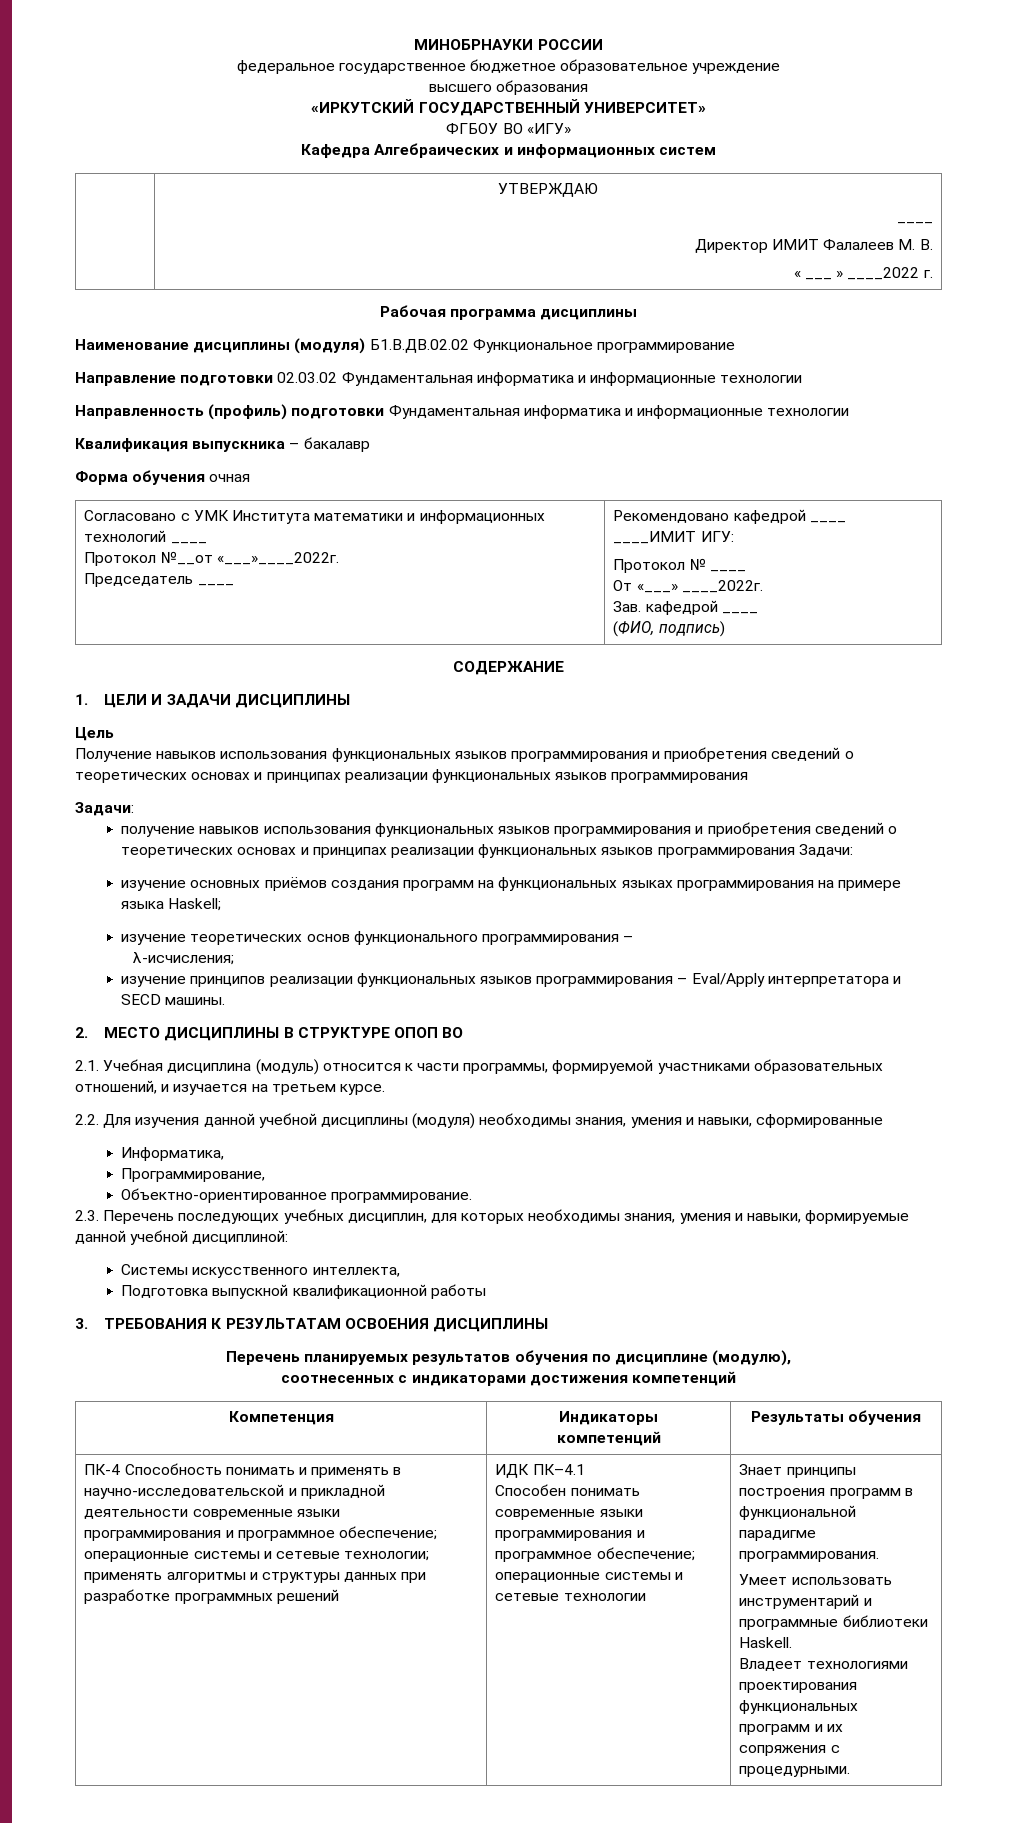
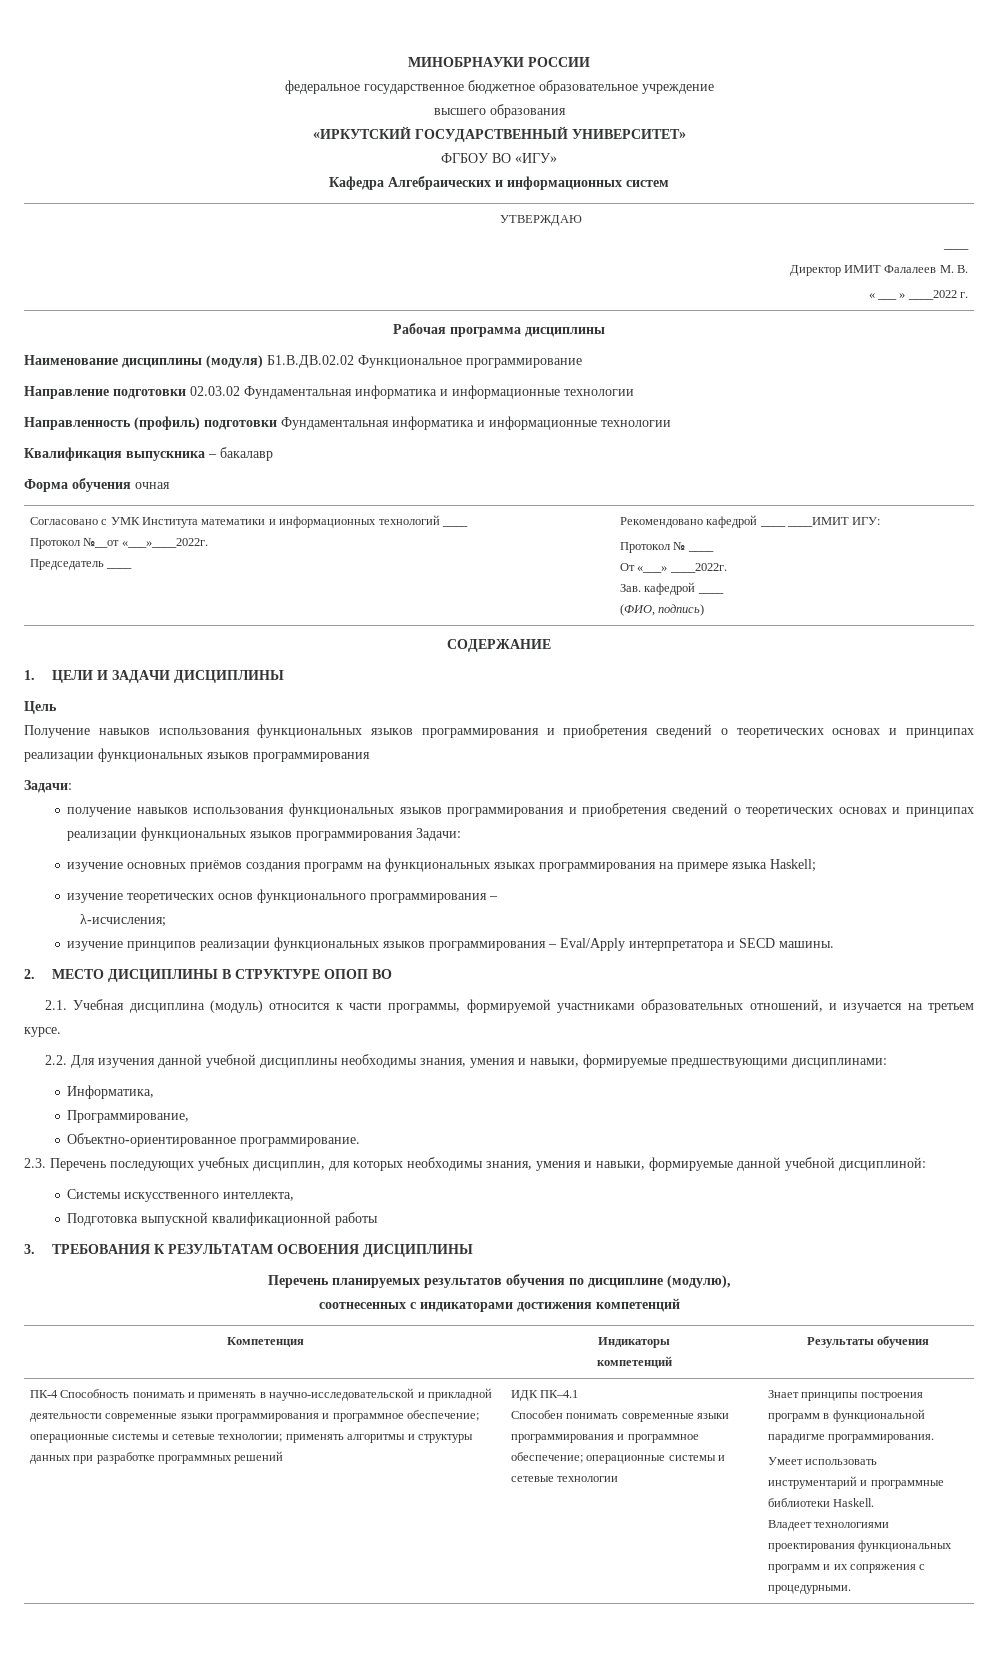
- 2.2. Для изучения данной учебной дисциплины (модуля) необходимы знания, умения и навыки, сформированные
+ 2.2. Для изучения данной учебной дисциплины необходимы знания, умения и навыки, формируемые предшествующими дисциплинами:

